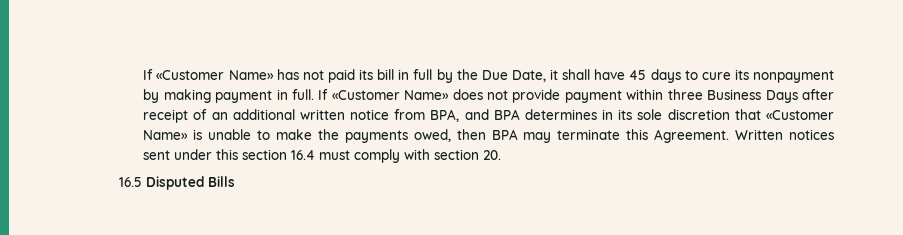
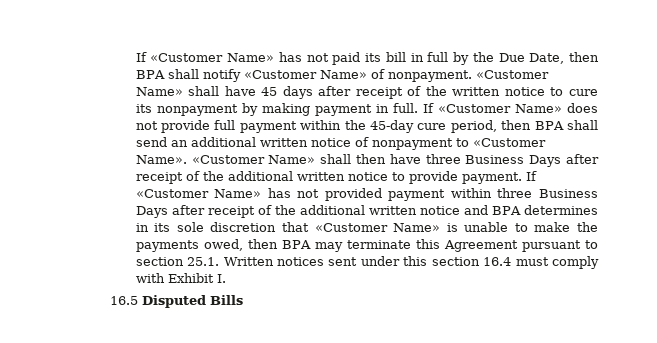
- If «Customer Name» has not paid its bill in full by the Due Date, it shall have 45 days to cure its nonpayment by making payment in full.
+ If «Customer Name» has not paid its bill in full by the Due Date, then BPA shall notify «Customer Name» of nonpayment. «Customer Name» shall have 45 days after receipt of the written notice to cure its nonpayment by making payment in full.
- If «Customer Name» does not provide payment within three Business Days after receipt of an additional written notice from BPA, and BPA determines in its sole discretion that «Customer Name» is unable to make the payments owed, then BPA may terminate this Agreement. Written notices sent under this section 16.4 must comply with section 20.
+ If «Customer Name» does not provide full payment within the 45-day cure period, then BPA shall send an additional written notice of nonpayment to «Customer Name». «Customer Name» shall then have three Business Days after receipt of the additional written notice to provide payment. If «Customer Name» has not provided payment within three Business Days after receipt of the additional written notice and BPA determines in its sole discretion that «Customer Name» is unable to make the payments owed, then BPA may terminate this Agreement pursuant to section 25.1. Written notices sent under this section 16.4 must comply with Exhibit I.

